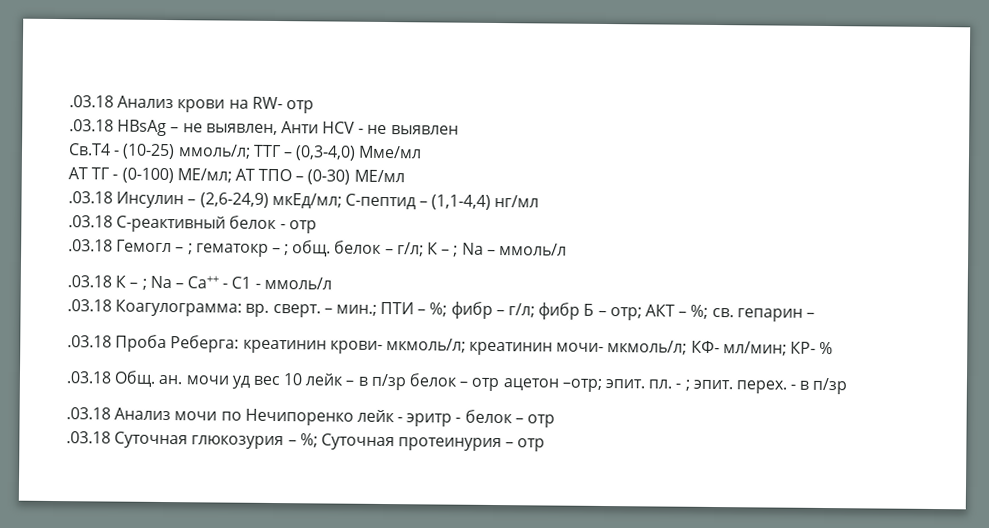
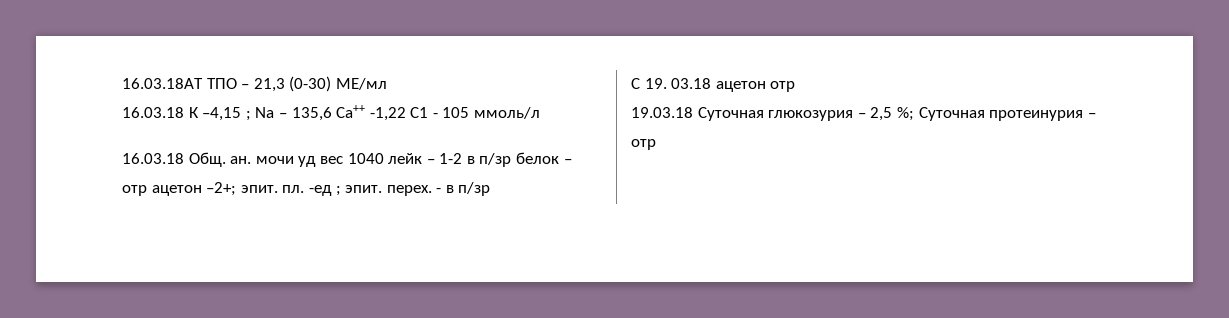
- .03.18 Анализ крови на RW- отр
- .03.18 НВsАg – не выявлен, Анти НСV - не выявлен
- Св.Т4 - (10-25) ммоль/л; ТТГ – (0,3-4,0) Мме/мл
- АТ ТГ - (0-100) МЕ/мл; АТ ТПО – (0-30) МЕ/мл
+ 16.03.18АТ ТПО – 21,3 (0-30) МЕ/мл
- .03.18 Инсулин – (2,6-24,9) мкЕд/мл; С-пептид – (1,1-4,4) нг/мл
- .03.18 С-реактивный белок - отр
- .03.18 Гемогл – ; гематокр – ; общ. белок – г/л; К – ; Nа – ммоль/л
- .03.18 К – ; Nа – Са++ - С1 - ммоль/л
- .03.18 Коагулограмма: вр. сверт. – мин.; ПТИ – %; фибр – г/л; фибр Б – отр; АКТ – %; св. гепарин –
- .03.18 Проба Реберга: креатинин крови- мкмоль/л; креатинин мочи- мкмоль/л; КФ- мл/мин; КР- %
- .03.18 Общ. ан. мочи уд вес 10 лейк – в п/зр белок – отр ацетон –отр; эпит. пл.
+ 16.03.18 К –4,15 ; Nа – 135,6 Са++ -1,22 С1 - 105 ммоль/л
+ 16.03.18 Общ. ан. мочи уд вес 1040 лейк – 1-2 в п/зр белок – отр ацетон –2+; эпит. пл.
- - ; эпит. перех.
+ -ед ; эпит. перех.
- .03.18 Анализ мочи по Нечипоренко лейк - эритр - белок – отр
- .03.18 Суточная глюкозурия – %; Суточная протеинурия – отр
+ С 19. 03.18 ацетон отр
+ 19.03.18 Суточная глюкозурия – 2,5 %; Суточная протеинурия – отр

